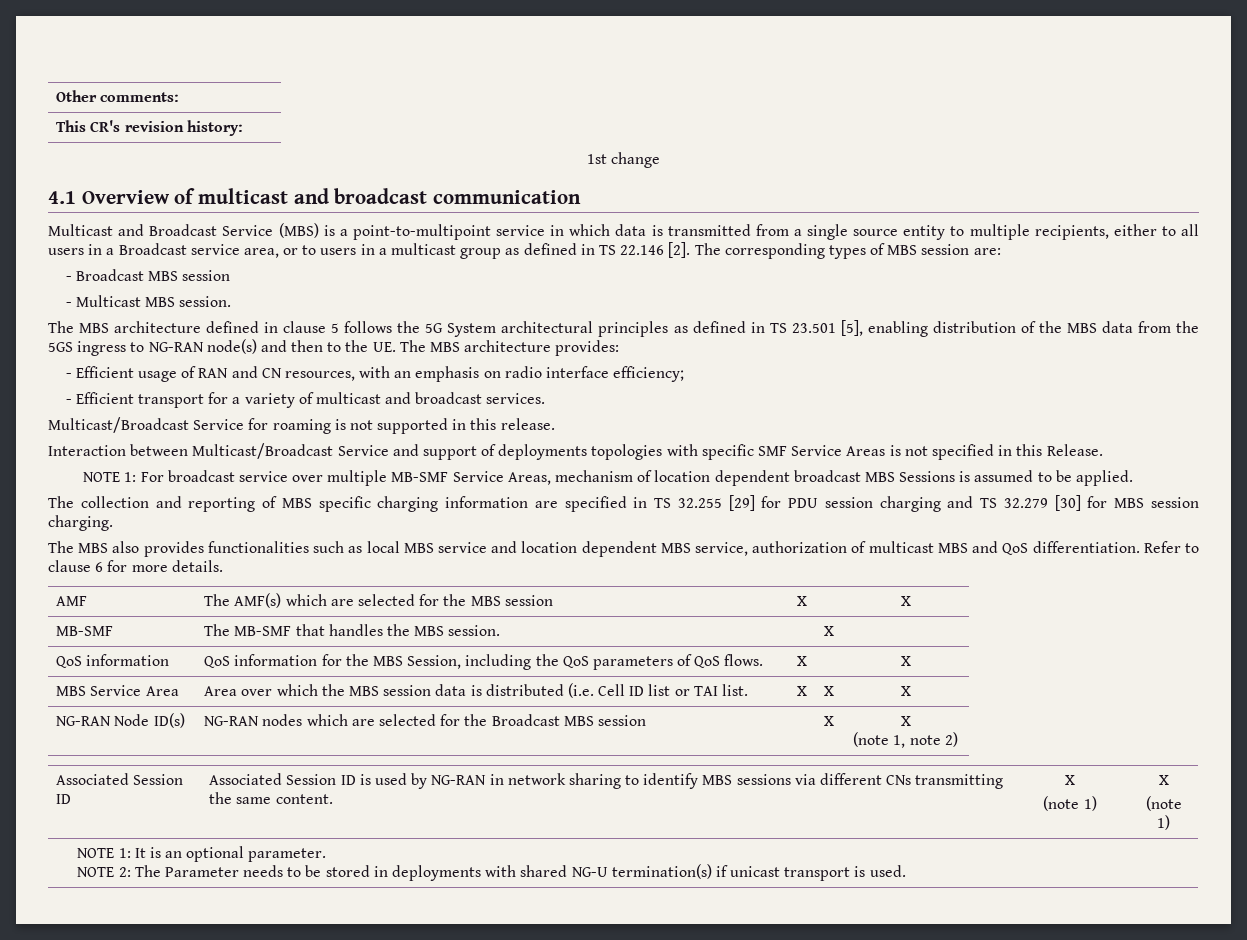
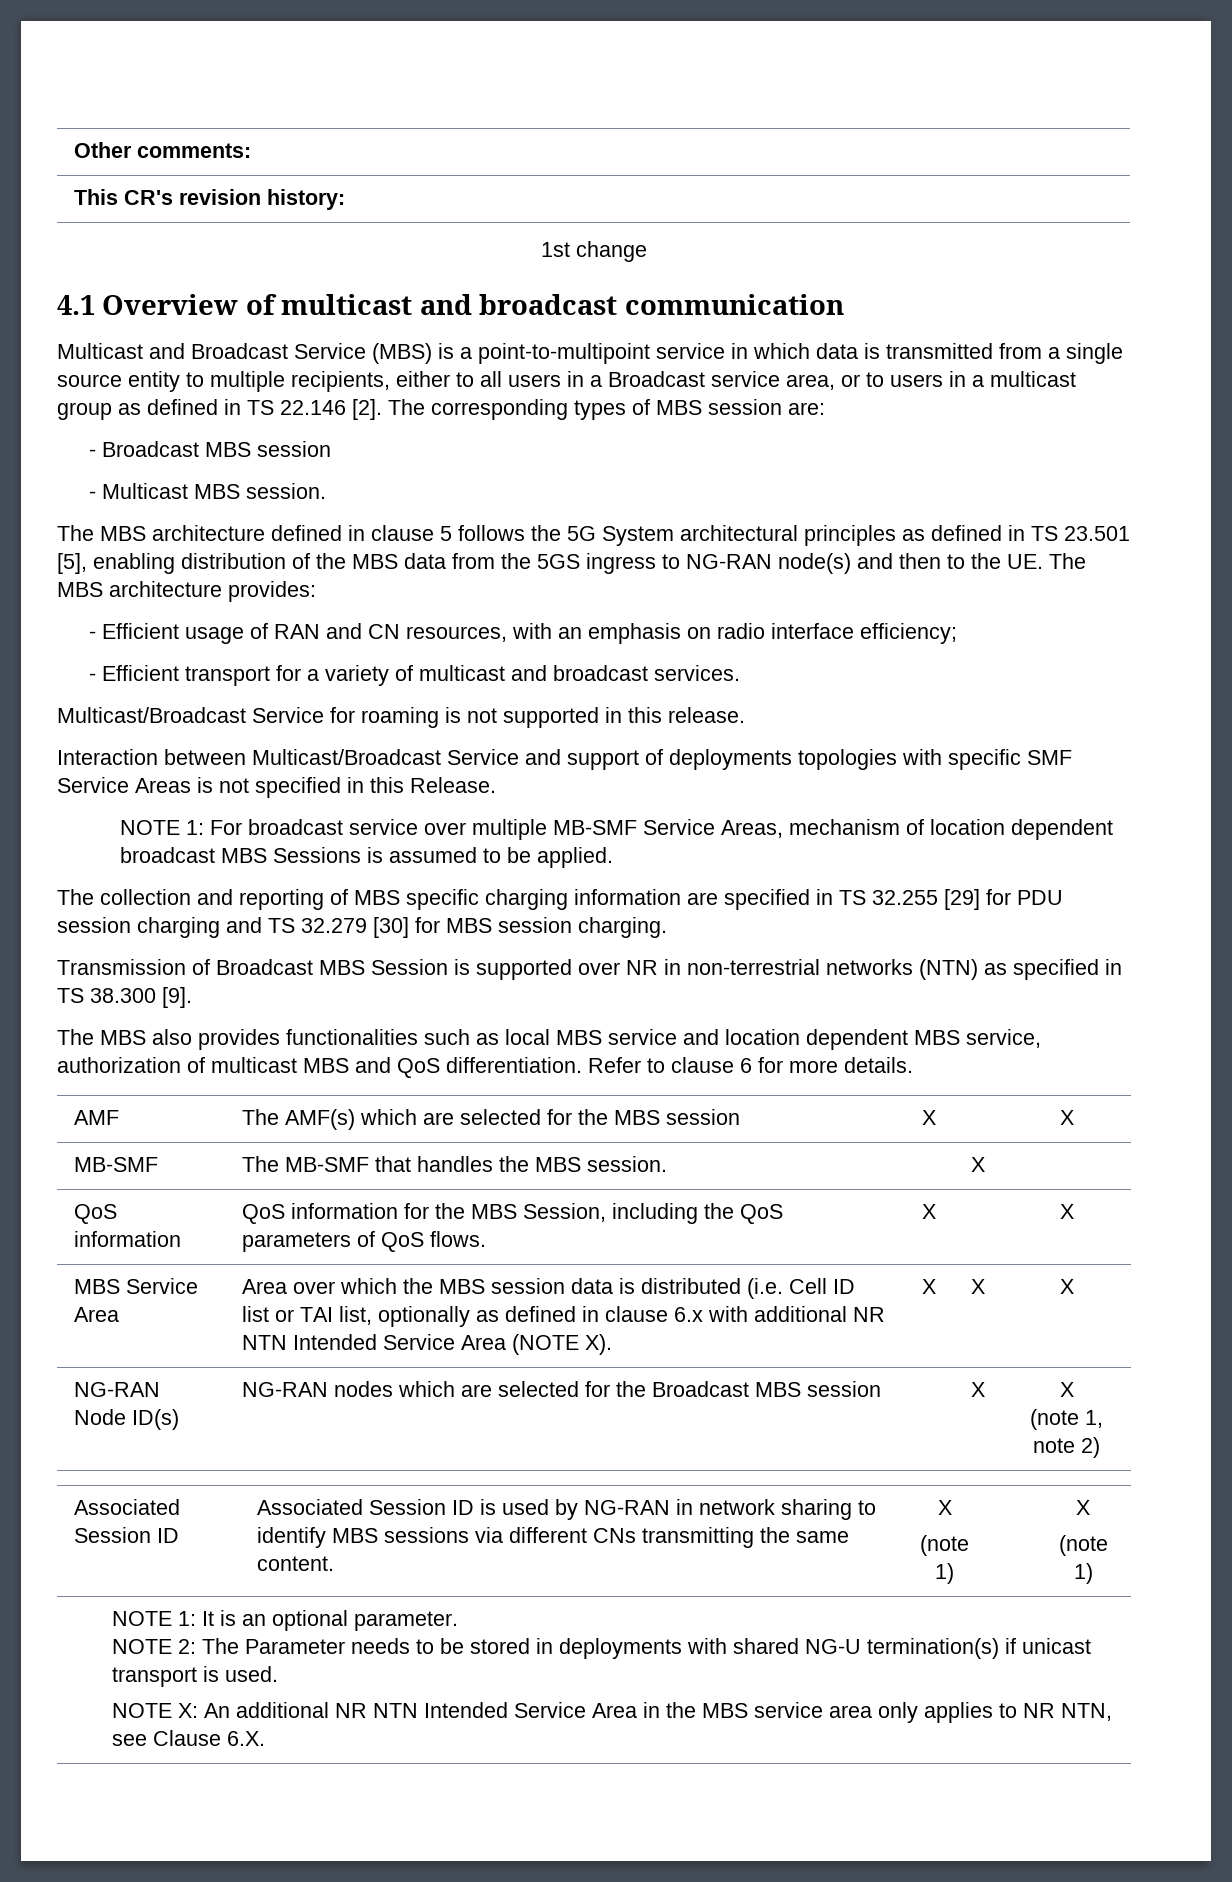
+ Transmission of Broadcast MBS Session is supported over NR in non-terrestrial networks (NTN) as specified in TS 38.300 [9].
- MBS Service Area | Area over which the MBS session data is distributed (i.e. Cell ID list or TAI list. | X | X | X
+ MBS Service Area | Area over which the MBS session data is distributed (i.e. Cell ID list or TAI list, optionally as defined in clause 6.x with additional NR NTN Intended Service Area (NOTE X). | X | X | X
+ NOTE X: An additional NR NTN Intended Service Area in the MBS service area only applies to NR NTN, see Clause 6.X.

